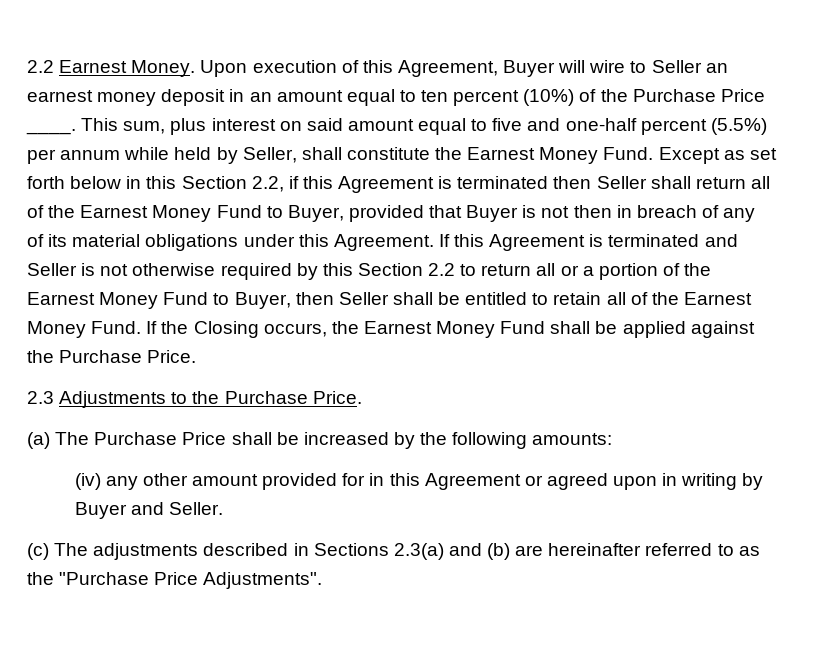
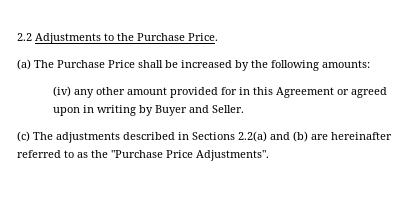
- 2.2 Earnest Money. Upon execution of this Agreement, Buyer will wire to Seller an earnest money deposit in an amount equal to ten percent (10%) of the Purchase Price ____. This sum, plus interest on said amount equal to five and one-half percent (5.5%) per annum while held by Seller, shall constitute the Earnest Money Fund. Except as set forth below in this Section 2.2, if this Agreement is terminated then Seller shall return all of the Earnest Money Fund to Buyer, provided that Buyer is not then in breach of any of its material obligations under this Agreement. If this Agreement is terminated and Seller is not otherwise required by this Section 2.2 to return all or a portion of the Earnest Money Fund to Buyer, then Seller shall be entitled to retain all of the Earnest Money Fund. If the Closing occurs, the Earnest Money Fund shall be applied against the Purchase Price.
- 2.3 Adjustments to the Purchase Price.
+ 2.2 Adjustments to the Purchase Price.
- (c) The adjustments described in Sections 2.3(a) and (b) are hereinafter referred to as the "Purchase Price Adjustments".
+ (c) The adjustments described in Sections 2.2(a) and (b) are hereinafter referred to as the "Purchase Price Adjustments".

